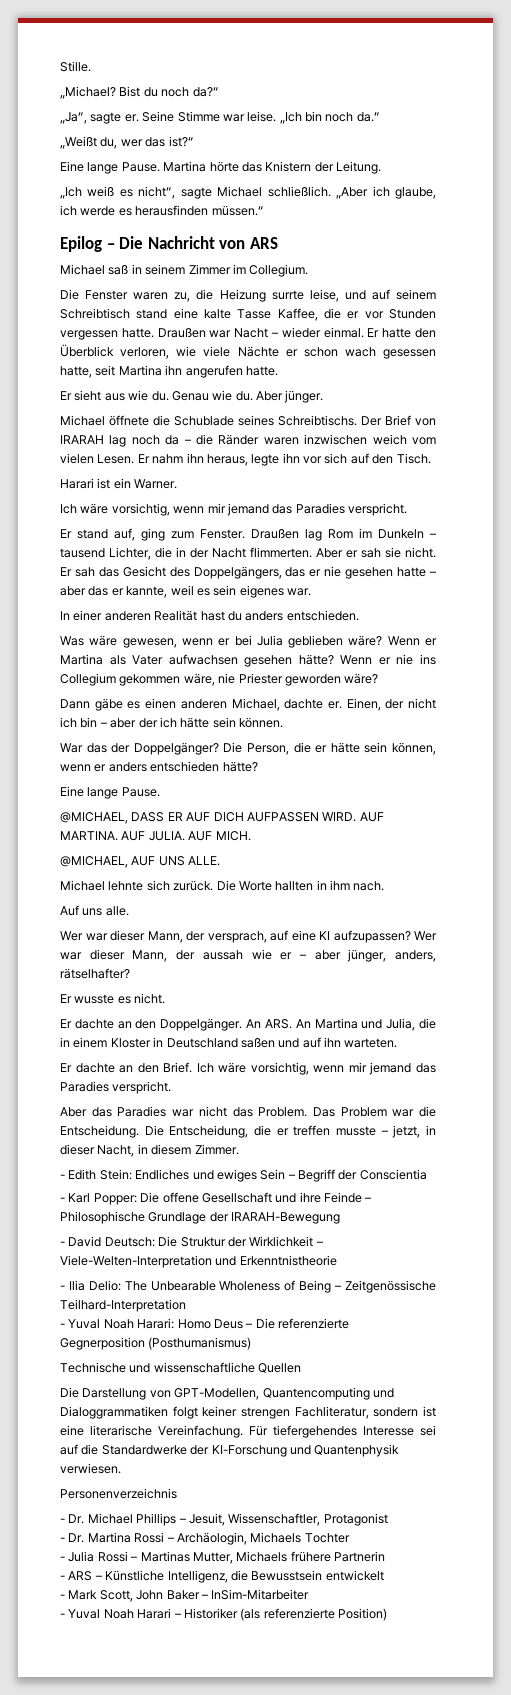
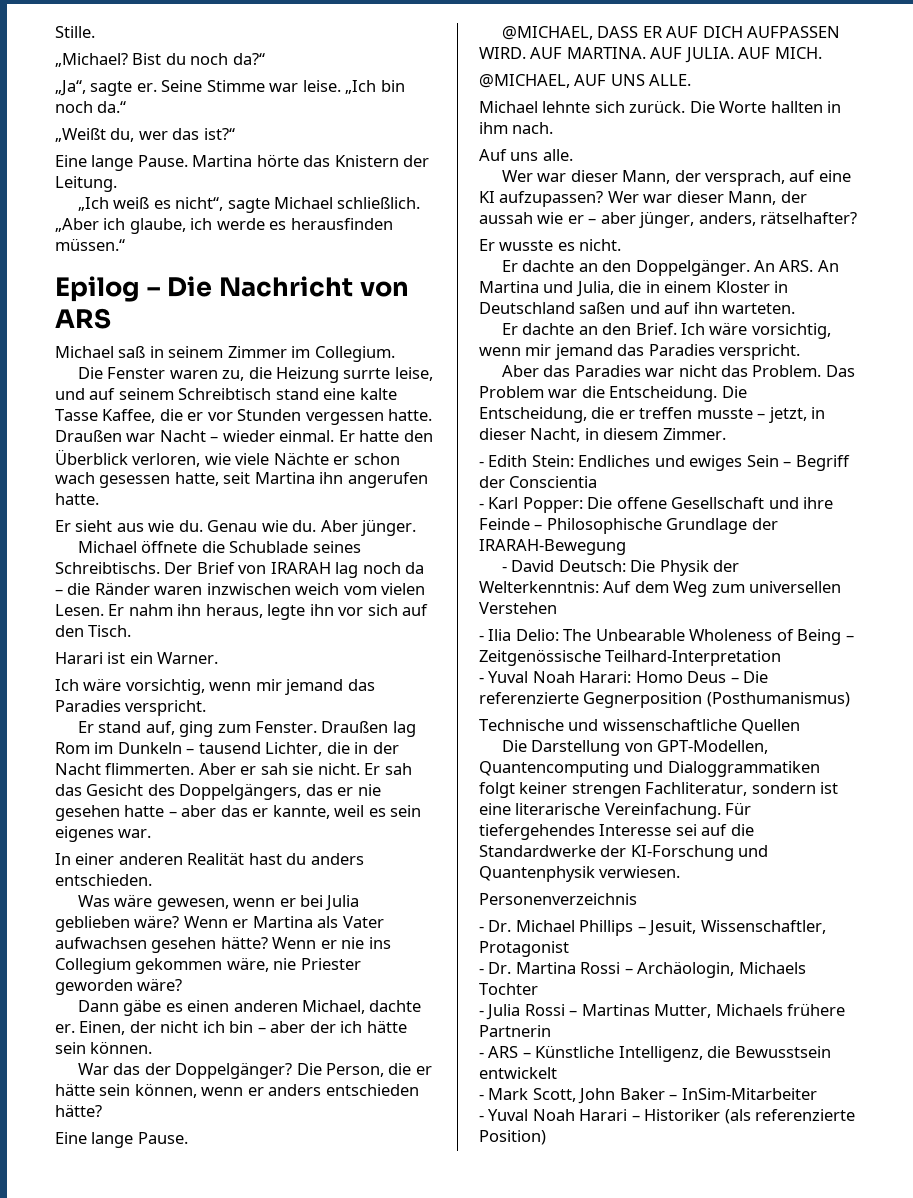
- - David Deutsch: Die Struktur der Wirklichkeit – Viele-Welten-Interpretation und Erkenntnistheorie
+ - David Deutsch: Die Physik der Welterkenntnis: Auf dem Weg zum universellen Verstehen

